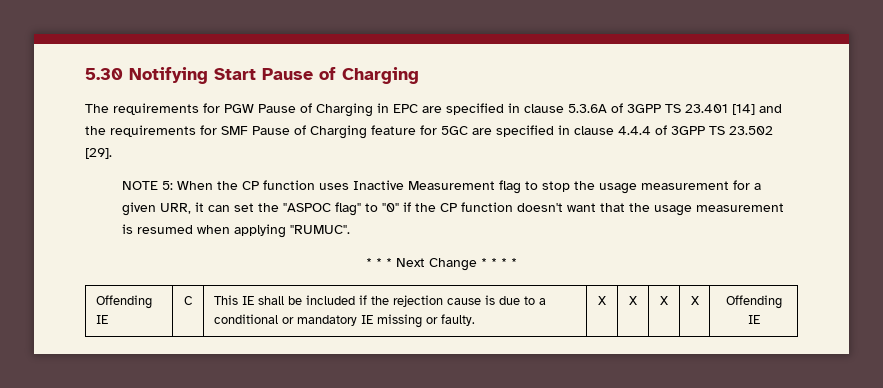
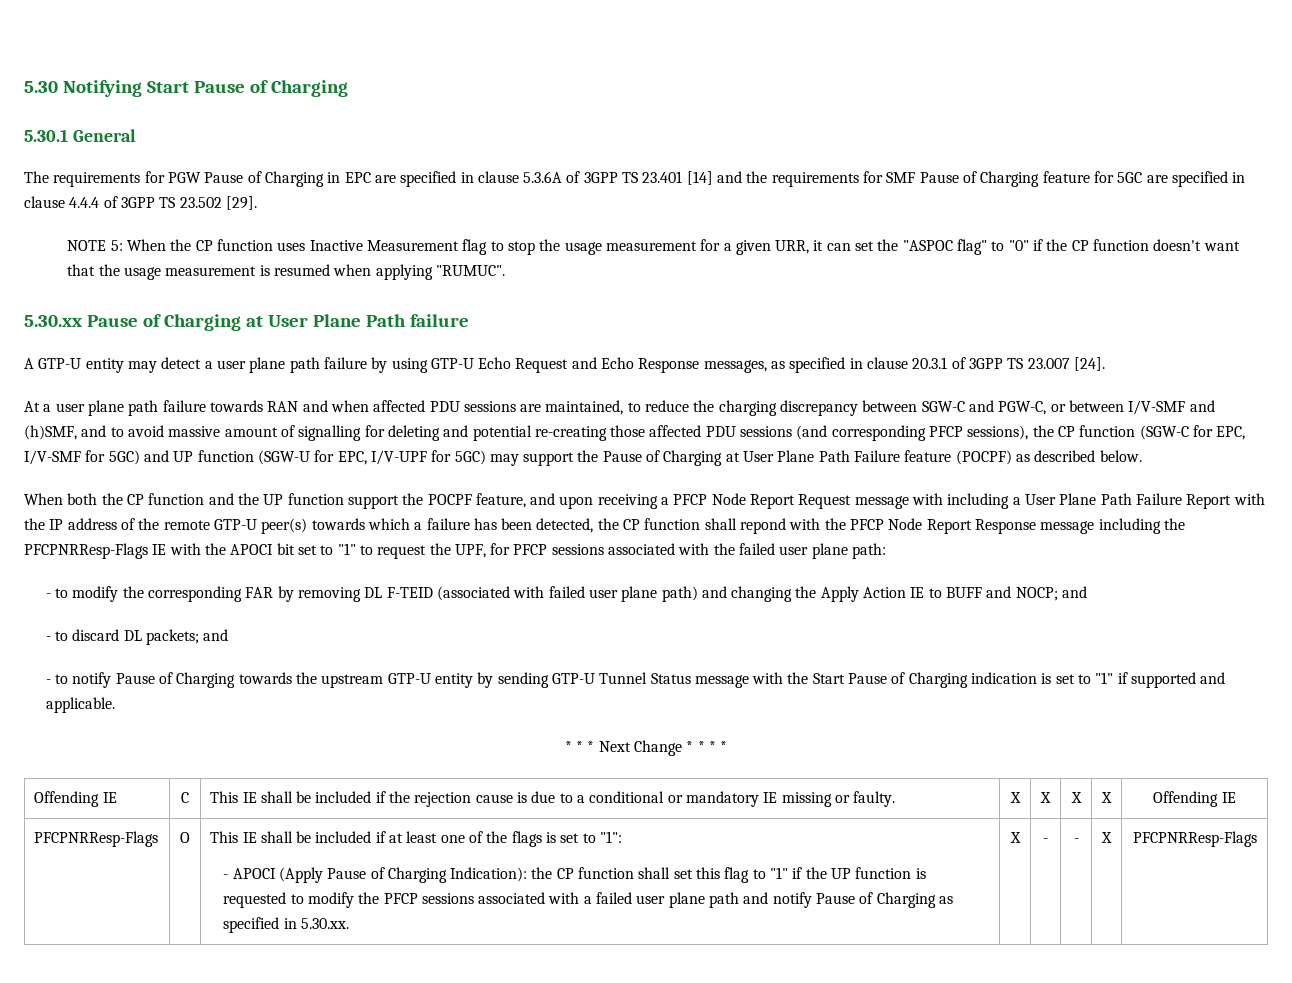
+ 5.30.1 General
+ 5.30.xx Pause of Charging at User Plane Path failure
+ A GTP-U entity may detect a user plane path failure by using GTP-U Echo Request and Echo Response messages, as specified in clause 20.3.1 of 3GPP TS 23.007 [24].
+ At a user plane path failure towards RAN and when affected PDU sessions are maintained, to reduce the charging discrepancy between SGW-C and PGW-C, or between I/V-SMF and (h)SMF, and to avoid massive amount of signalling for deleting and potential re-creating those affected PDU sessions (and corresponding PFCP sessions), the CP function (SGW-C for EPC, I/V-SMF for 5GC) and UP function (SGW-U for EPC, I/V-UPF for 5GC) may support the Pause of Charging at User Plane Path Failure feature (POCPF) as described below.
+ When both the CP function and the UP function support the POCPF feature, and upon receiving a PFCP Node Report Request message with including a User Plane Path Failure Report with the IP address of the remote GTP-U peer(s) towards which a failure has been detected, the CP function shall repond with the PFCP Node Report Response message including the PFCPNRResp-Flags IE with the APOCI bit set to "1" to request the UPF, for PFCP sessions associated with the failed user plane path:
+ - to modify the corresponding FAR by removing DL F-TEID (associated with failed user plane path) and changing the Apply Action IE to BUFF and NOCP; and
+ - to discard DL packets; and
+ - to notify Pause of Charging towards the upstream GTP-U entity by sending GTP-U Tunnel Status message with the Start Pause of Charging indication is set to "1" if supported and applicable.
+ PFCPNRResp-Flags | O | This IE shall be included if at least one of the flags is set to "1":
+ - APOCI (Apply Pause of Charging Indication): the CP function shall set this flag to "1" if the UP function is requested to modify the PFCP sessions associated with a failed user plane path and notify Pause of Charging as specified in 5.30.xx. | X | - | - | X | PFCPNRResp-Flags

